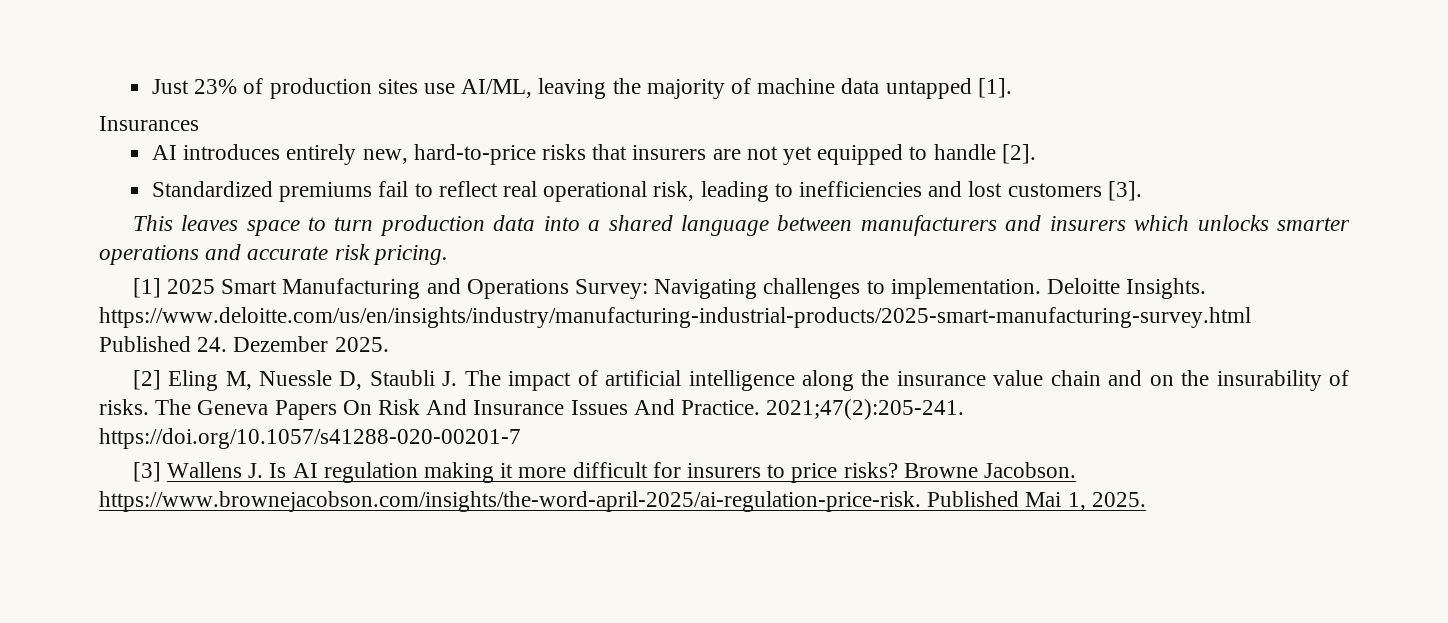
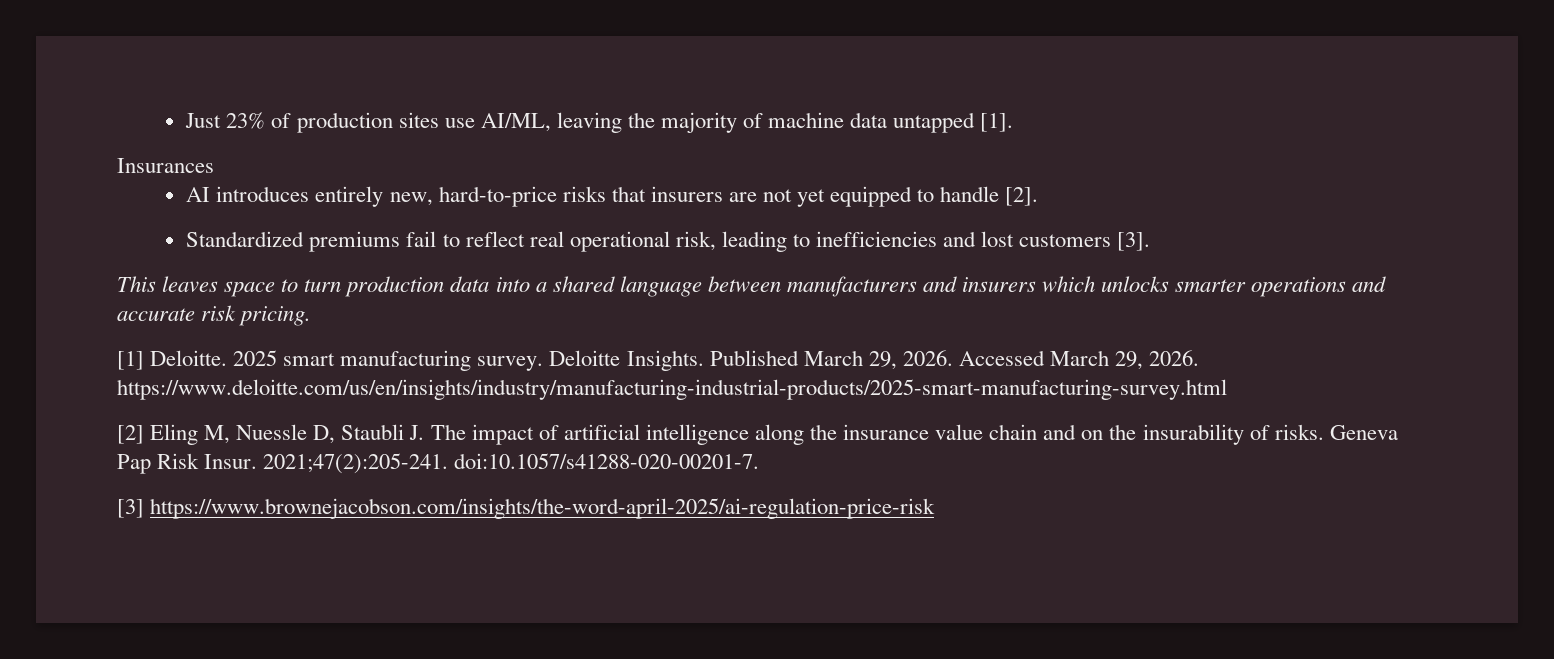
- [1] 2025 Smart Manufacturing and Operations Survey: Navigating challenges to implementation. Deloitte Insights. https://www.deloitte.com/us/en/insights/industry/manufacturing-industrial-products/2025-smart-manufacturing-survey.html Published 24. Dezember 2025.
+ [1] Deloitte. 2025 smart manufacturing survey. Deloitte Insights. Published March 29, 2026. Accessed March 29, 2026. https://www.deloitte.com/us/en/insights/industry/manufacturing-industrial-products/2025-smart-manufacturing-survey.html
- The Geneva Papers On Risk And Insurance Issues And Practice. 2021;47(2):205-241. https://doi.org/10.1057/s41288-020-00201-7
- [3] Wallens J. Is AI regulation making it more difficult for insurers to price risks? Browne Jacobson. https://www.brownejacobson.com/insights/the-word-april-2025/ai-regulation-price-risk. Published Mai 1, 2025.
+ Geneva Pap Risk Insur. 2021;47(2):205-241. doi:10.1057/s41288-020-00201-7.
+ [3] https://www.brownejacobson.com/insights/the-word-april-2025/ai-regulation-price-risk

